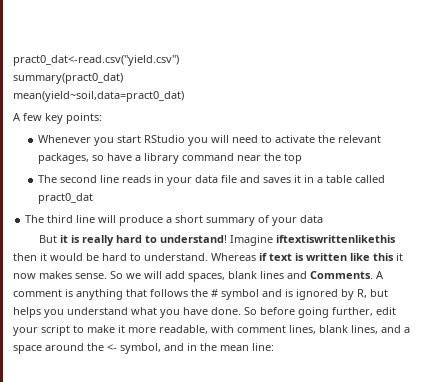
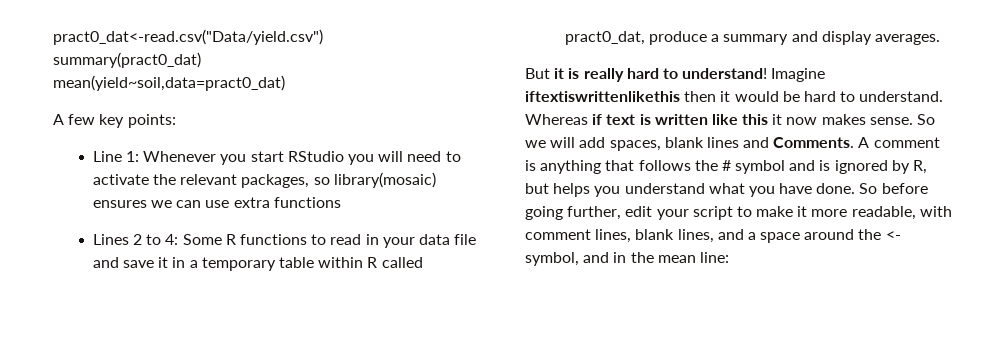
- pract0_dat<-read.csv("yield.csv")
+ pract0_dat<-read.csv("Data/yield.csv")
- Whenever you start RStudio you will need to activate the relevant packages, so have a library command near the top
- The second line reads in your data file and saves it in a table called pract0_dat
- The third line will produce a short summary of your data
+ Line 1: Whenever you start RStudio you will need to activate the relevant packages, so library(mosaic) ensures we can use extra functions
+ Lines 2 to 4: Some R functions to read in your data file and save it in a temporary table within R called pract0_dat, produce a summary and display averages.

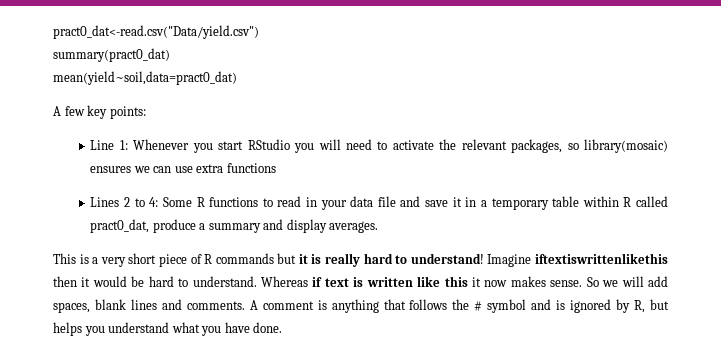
- But it is really hard to understand!
+ This is a very short piece of R commands but it is really hard to understand!
- So we will add spaces, blank lines and Comments.
+ So we will add spaces, blank lines and comments.
- So before going further, edit your script to make it more readable, with comment lines, blank lines, and a space around the <- symbol, and in the mean line:

